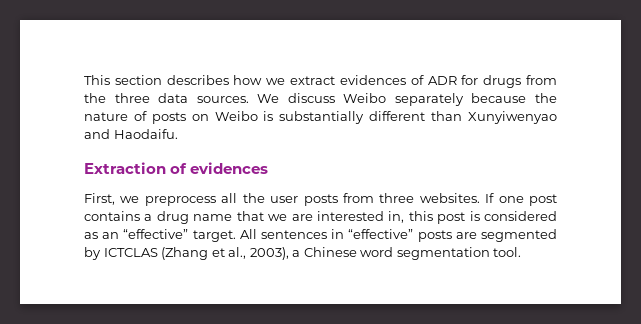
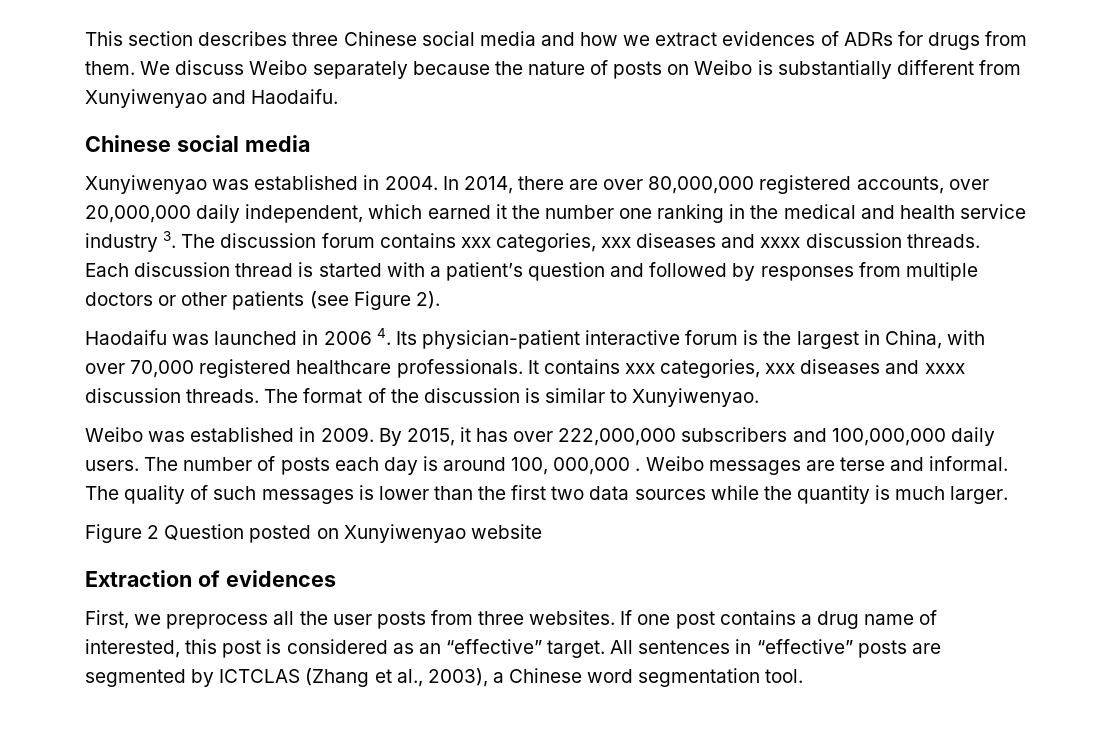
- This section describes how we extract evidences of ADR for drugs from the three data sources.
+ This section describes three Chinese social media and how we extract evidences of ADRs for drugs from them.
- We discuss Weibo separately because the nature of posts on Weibo is substantially different than Xunyiwenyao and Haodaifu.
+ We discuss Weibo separately because the nature of posts on Weibo is substantially different from Xunyiwenyao and Haodaifu.
+ Chinese social media
+ Xunyiwenyao was established in 2004. In 2014, there are over 80,000,000 registered accounts, over 20,000,000 daily independent, which earned it the number one ranking in the medical and health service industry 3. The discussion forum contains xxx categories, xxx diseases and xxxx discussion threads. Each discussion thread is started with a patient’s question and followed by responses from multiple doctors or other patients (see Figure 2).
+ Haodaifu was launched in 2006 4. Its physician-patient interactive forum is the largest in China, with over 70,000 registered healthcare professionals. It contains xxx categories, xxx diseases and xxxx discussion threads. The format of the discussion is similar to Xunyiwenyao.
+ Weibo was established in 2009. By 2015, it has over 222,000,000 subscribers and 100,000,000 daily users. The number of posts each day is around 100, 000,000 . Weibo messages are terse and informal. The quality of such messages is lower than the first two data sources while the quantity is much larger.
+ Figure 2 Question posted on Xunyiwenyao website
- If one post contains a drug name that we are interested in, this post is considered as an “effective” target.
+ If one post contains a drug name of interested, this post is considered as an “effective” target.

